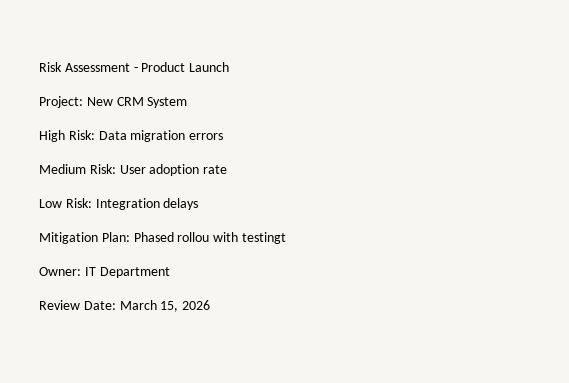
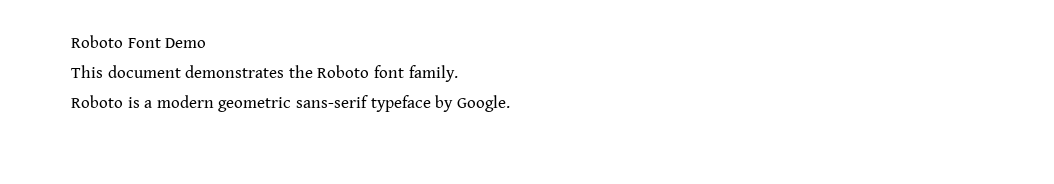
- Risk Assessment - Product Launch
- Project: New CRM System
- High Risk: Data migration errors
- Medium Risk: User adoption rate
- Low Risk: Integration delays
- Mitigation Plan: Phased rollou with testingt
- Owner: IT Department
- Review Date: March 15, 2026
+ Roboto Font Demo
+ This document demonstrates the Roboto font family.
+ Roboto is a modern geometric sans-serif typeface by Google.

